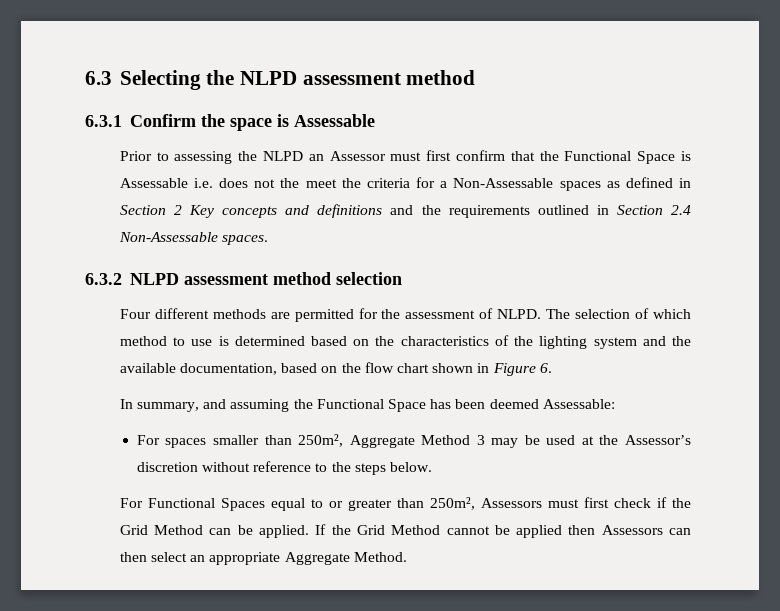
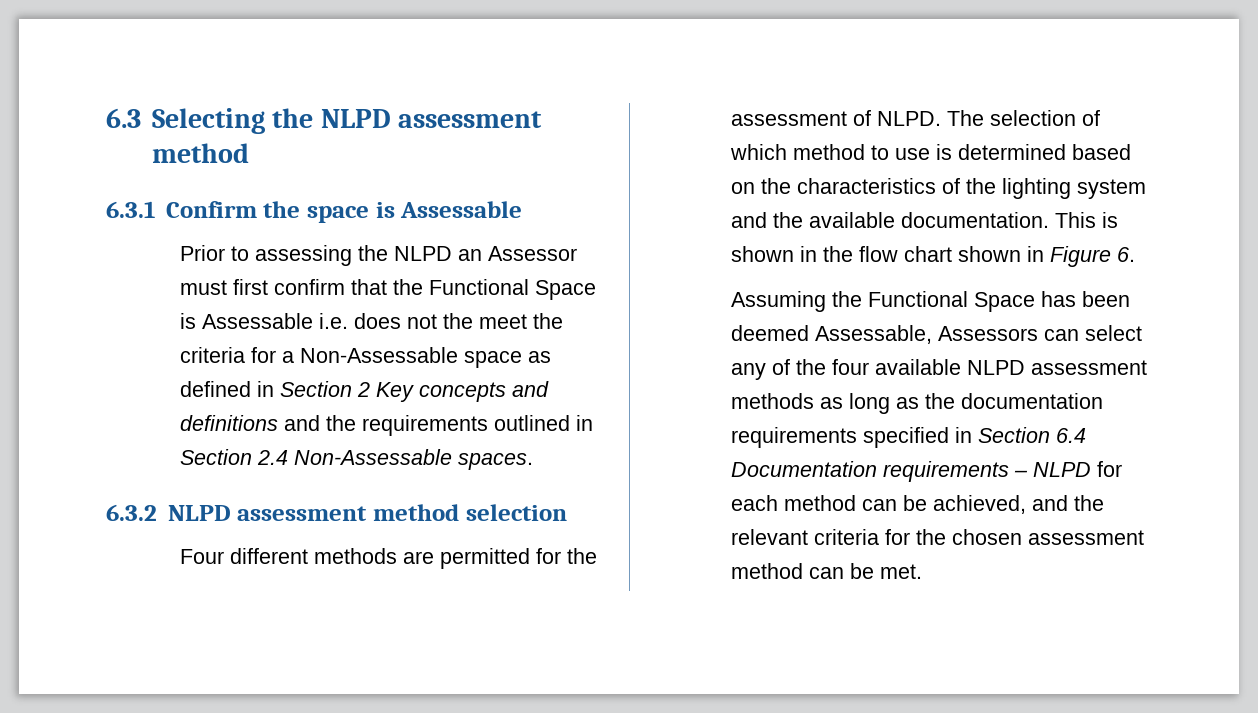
- Prior to assessing the NLPD an Assessor must first confirm that the Functional Space is Assessable i.e. does not the meet the criteria for a Non-Assessable spaces as defined in Section 2 Key concepts and definitions and the requirements outlined in Section 2.4 Non-Assessable spaces.
+ Prior to assessing the NLPD an Assessor must first confirm that the Functional Space is Assessable i.e. does not the meet the criteria for a Non-Assessable space as defined in Section 2 Key concepts and definitions and the requirements outlined in Section 2.4 Non-Assessable spaces.
- The selection of which method to use is determined based on the characteristics of the lighting system and the available documentation, based on the flow chart shown in Figure 6.
+ The selection of which method to use is determined based on the characteristics of the lighting system and the available documentation. This is shown in the flow chart shown in Figure 6.
- In summary, and assuming the Functional Space has been deemed Assessable:
- For spaces smaller than 250m², Aggregate Method 3 may be used at the Assessor’s discretion without reference to the steps below.
- For Functional Spaces equal to or greater than 250m², Assessors must first check if the Grid Method can be applied. If the Grid Method cannot be applied then Assessors can then select an appropriate Aggregate Method.
+ Assuming the Functional Space has been deemed Assessable, Assessors can select any of the four available NLPD assessment methods as long as the documentation requirements specified in Section 6.4 Documentation requirements – NLPD for each method can be achieved, and the relevant criteria for the chosen assessment method can be met.

